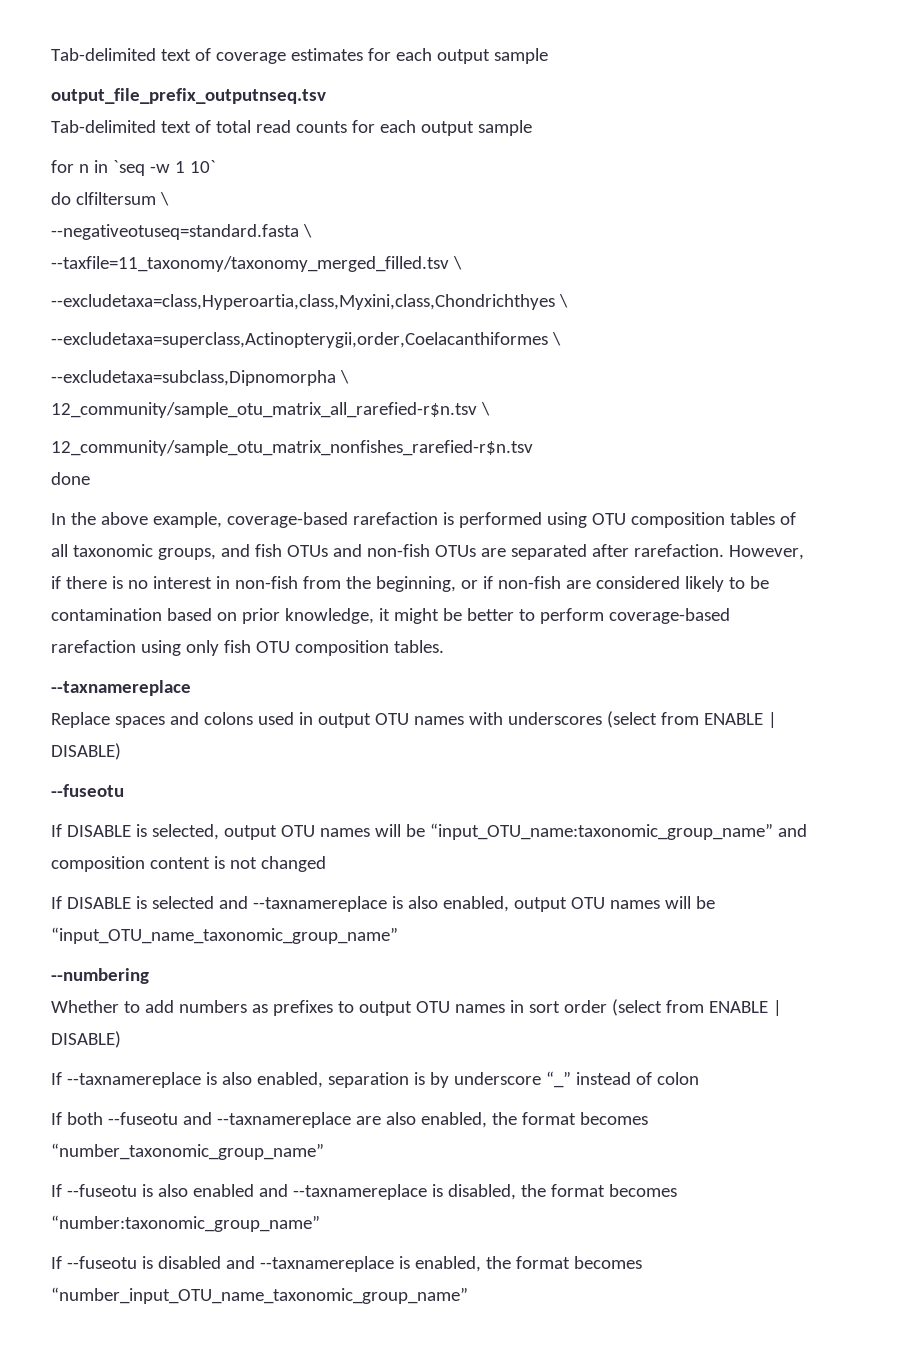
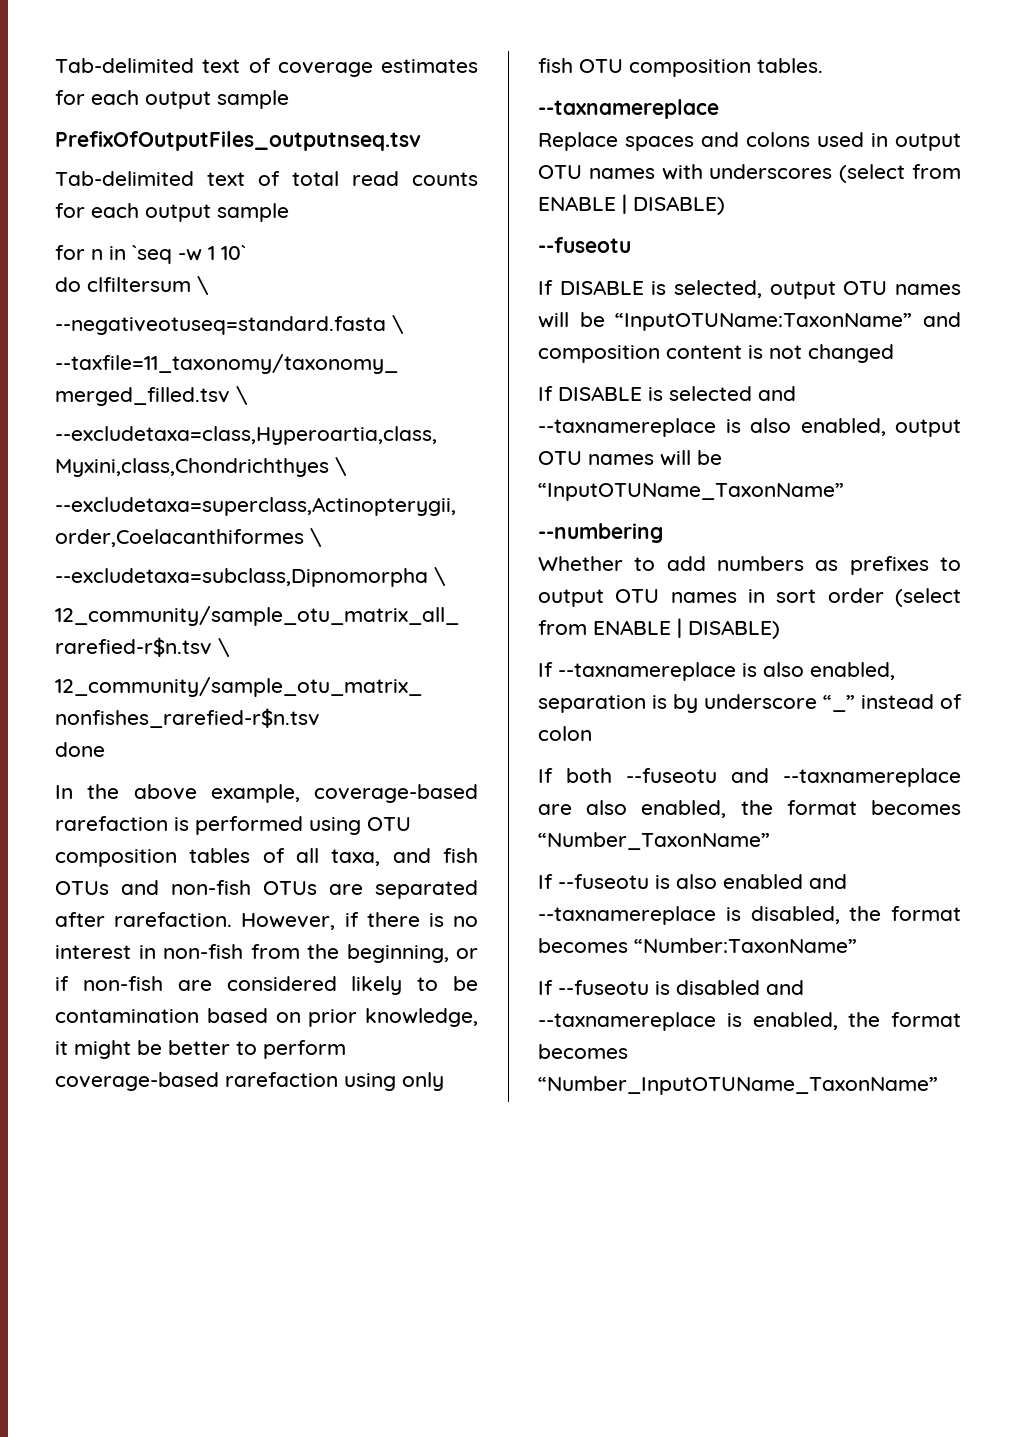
- output_file_prefix_outputnseq.tsv
+ PrefixOfOutputFiles_outputnseq.tsv
- In the above example, coverage-based rarefaction is performed using OTU composition tables of all taxonomic groups, and fish OTUs and non-fish OTUs are separated after rarefaction.
+ In the above example, coverage-based rarefaction is performed using OTU composition tables of all taxa, and fish OTUs and non-fish OTUs are separated after rarefaction.
- If DISABLE is selected, output OTU names will be “input_OTU_name:taxonomic_group_name” and composition content is not changed
+ If DISABLE is selected, output OTU names will be “InputOTUName:TaxonName” and composition content is not changed
- If DISABLE is selected and --taxnamereplace is also enabled, output OTU names will be “input_OTU_name_taxonomic_group_name”
+ If DISABLE is selected and --taxnamereplace is also enabled, output OTU names will be “InputOTUName_TaxonName”
- If both --fuseotu and --taxnamereplace are also enabled, the format becomes “number_taxonomic_group_name”
+ If both --fuseotu and --taxnamereplace are also enabled, the format becomes “Number_TaxonName”
- If --fuseotu is also enabled and --taxnamereplace is disabled, the format becomes “number:taxonomic_group_name”
+ If --fuseotu is also enabled and --taxnamereplace is disabled, the format becomes “Number:TaxonName”
- If --fuseotu is disabled and --taxnamereplace is enabled, the format becomes “number_input_OTU_name_taxonomic_group_name”
+ If --fuseotu is disabled and --taxnamereplace is enabled, the format becomes “Number_InputOTUName_TaxonName”

